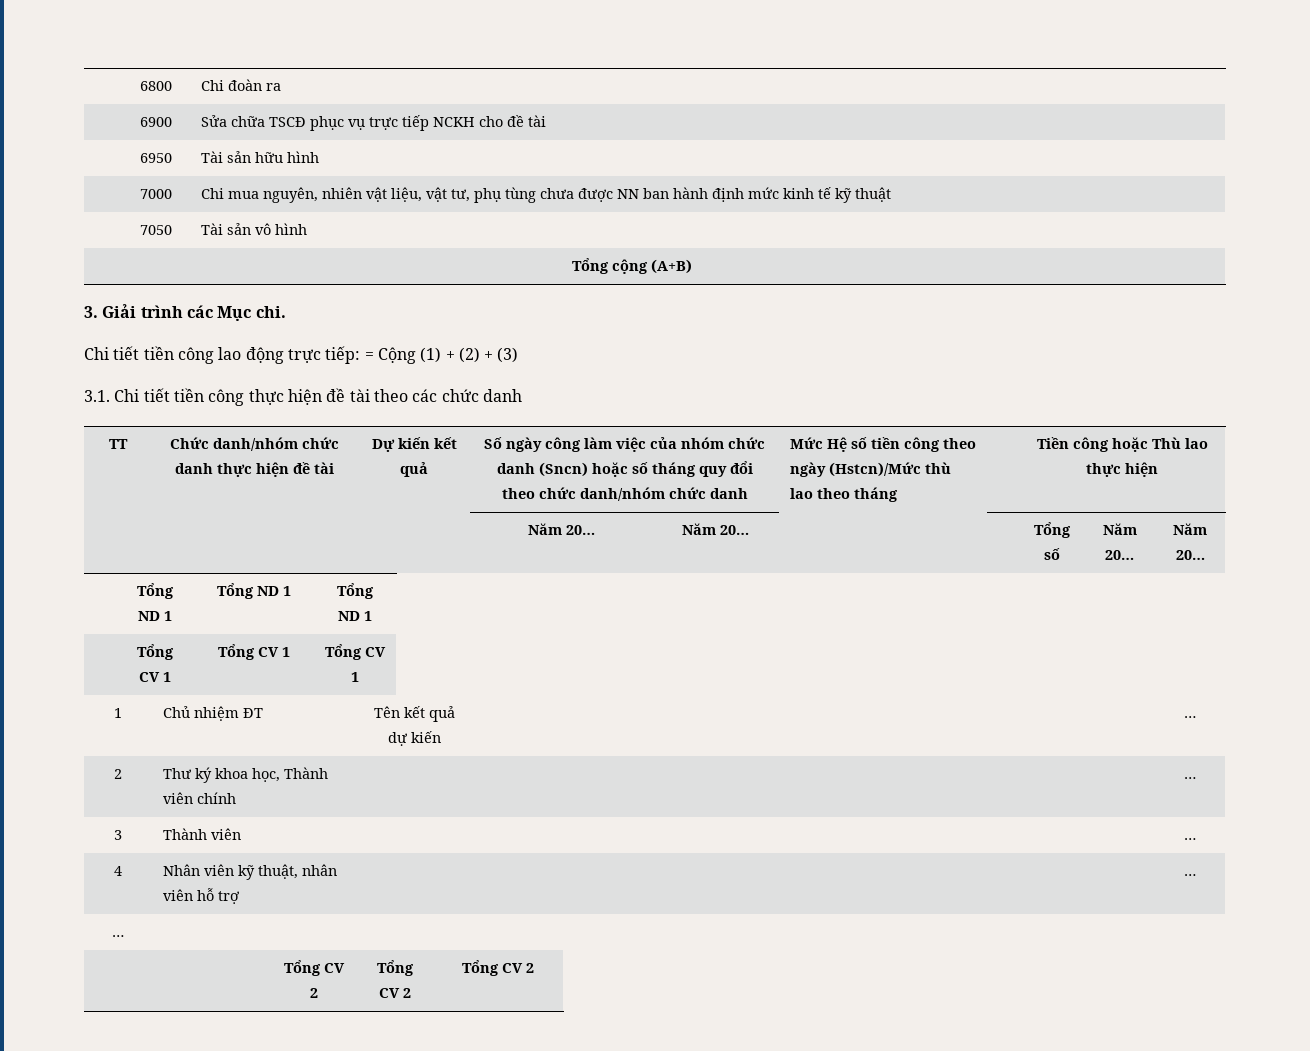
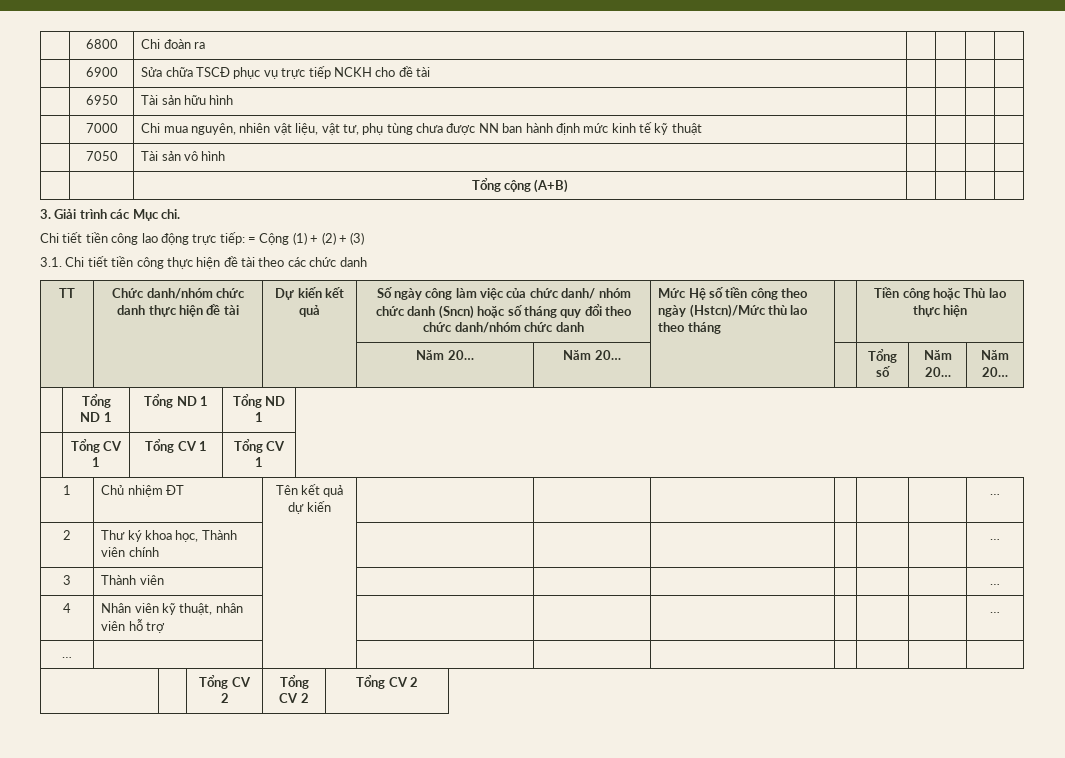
- Số ngày công làm việc của nhóm chức danh (Sncn) hoặc số tháng quy đổi theo chức danh/nhóm chức danh
+ Số ngày công làm việc của chức danh/ nhóm chức danh (Sncn) hoặc số tháng quy đổi theo chức danh/nhóm chức danh

